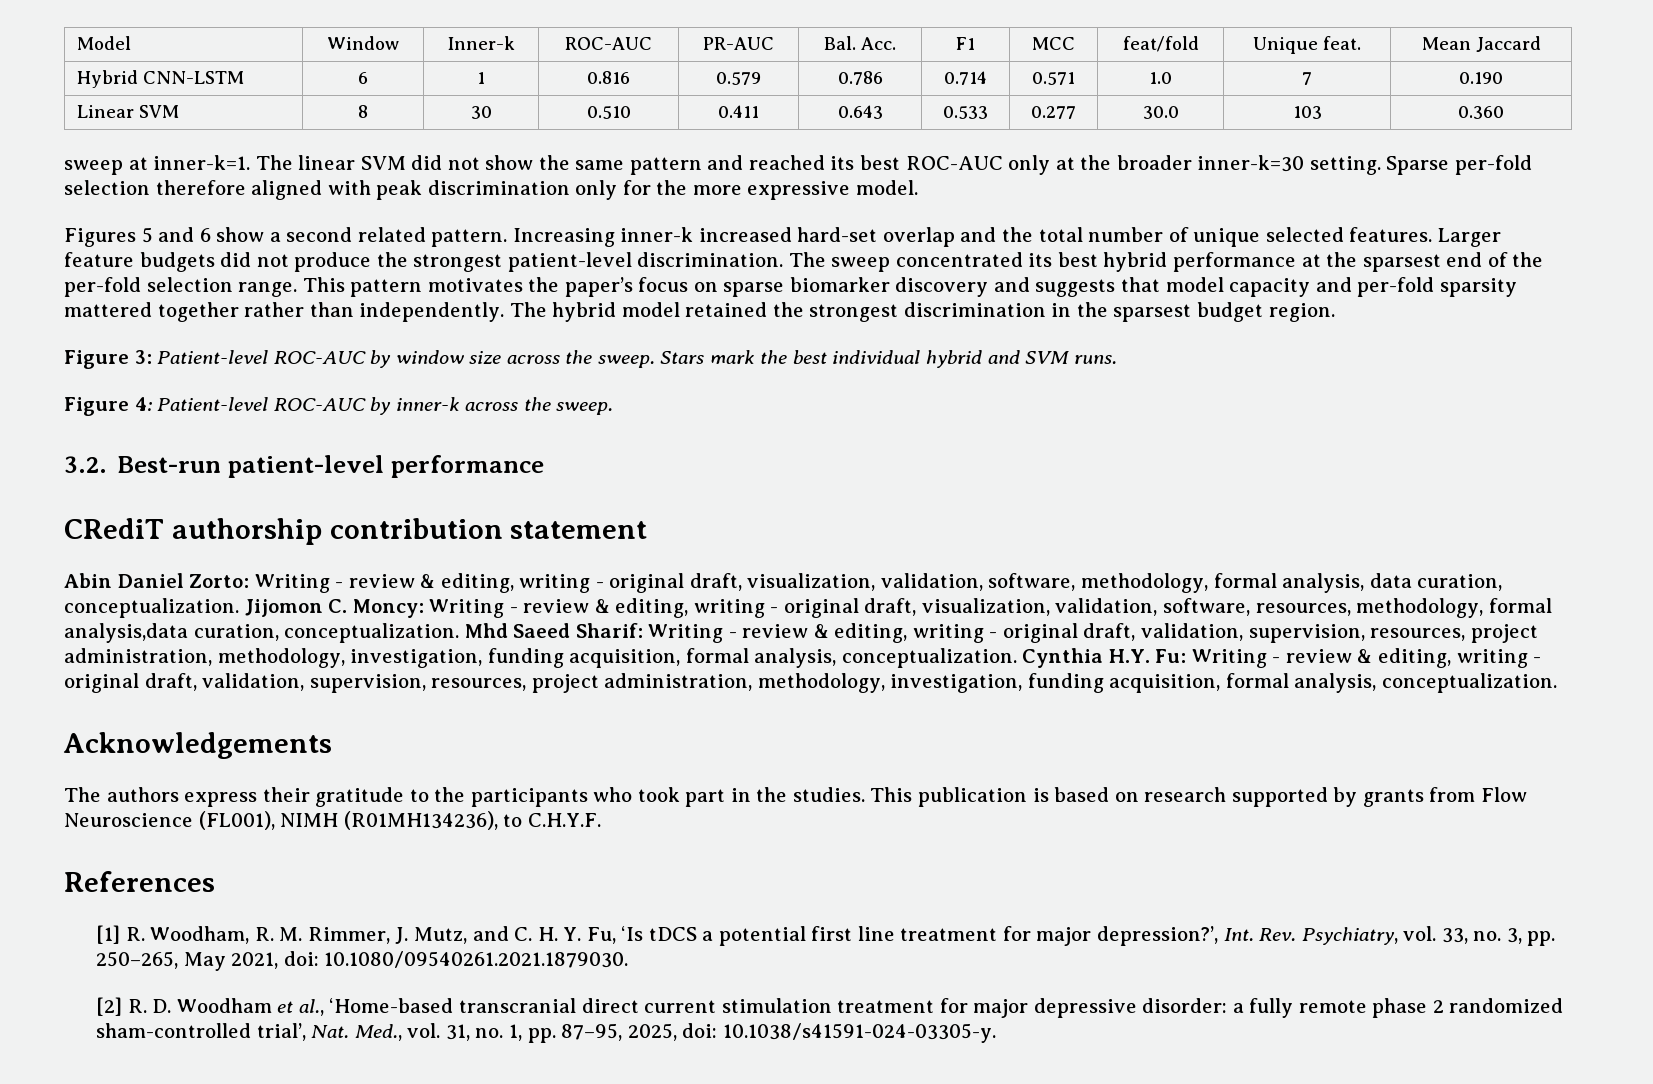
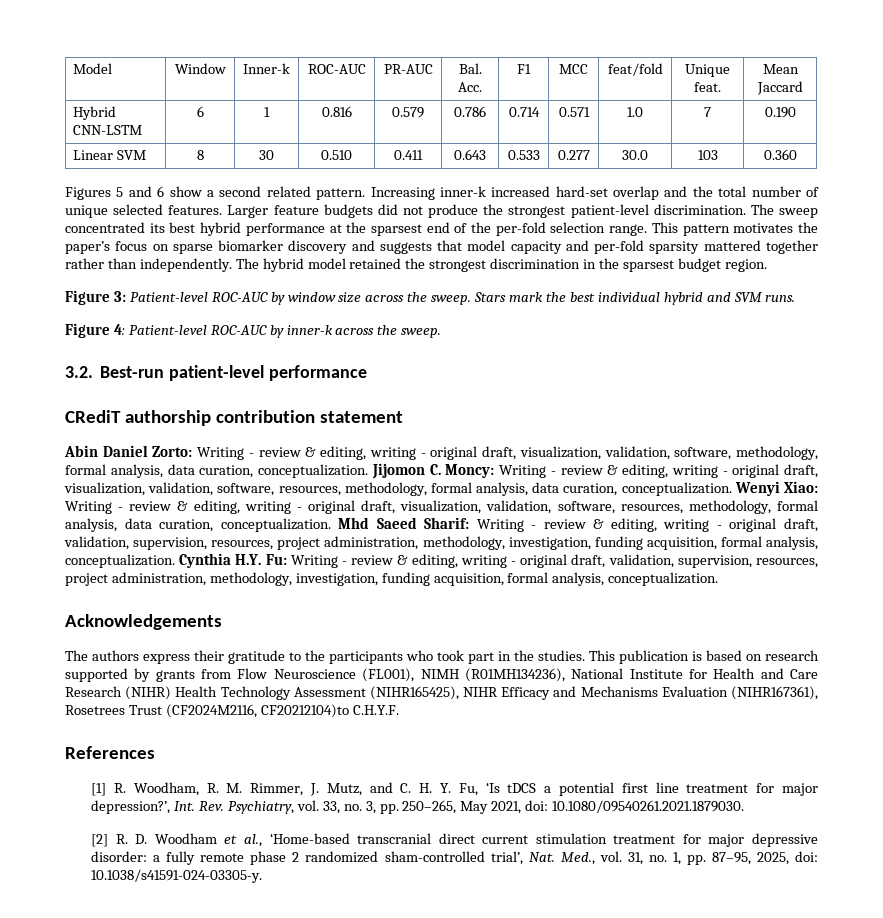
- sweep at inner-k=1. The linear SVM did not show the same pattern and reached its best ROC-AUC only at the broader inner-k=30 setting. Sparse per-fold selection therefore aligned with peak discrimination only for the more expressive model.
- Jijomon C. Moncy: Writing - review & editing, writing - original draft, visualization, validation, software, resources, methodology, formal analysis,data curation, conceptualization.
+ Jijomon C. Moncy: Writing - review & editing, writing - original draft, visualization, validation, software, resources, methodology, formal analysis, data curation, conceptualization. Wenyi Xiao: Writing - review & editing, writing - original draft, visualization, validation, software, resources, methodology, formal analysis, data curation, conceptualization.
- This publication is based on research supported by grants from Flow Neuroscience (FL001), NIMH (R01MH134236), to C.H.Y.F.
+ This publication is based on research supported by grants from Flow Neuroscience (FL001), NIMH (R01MH134236), National Institute for Health and Care Research (NIHR) Health Technology Assessment (NIHR165425), NIHR Efficacy and Mechanisms Evaluation (NIHR167361), Rosetrees Trust (CF2024M2116, CF20212104)to C.H.Y.F.

